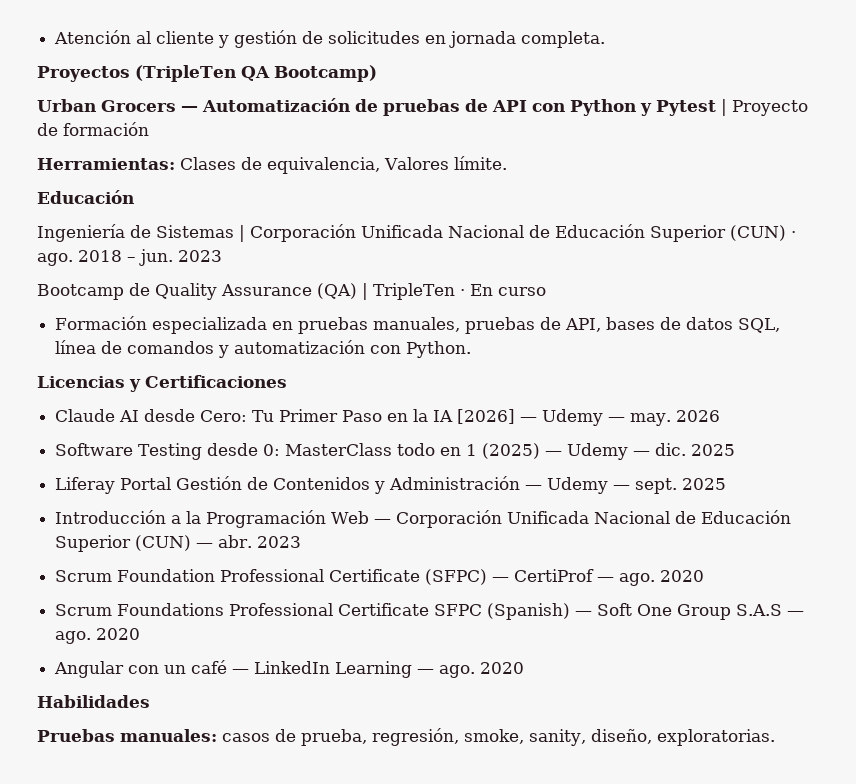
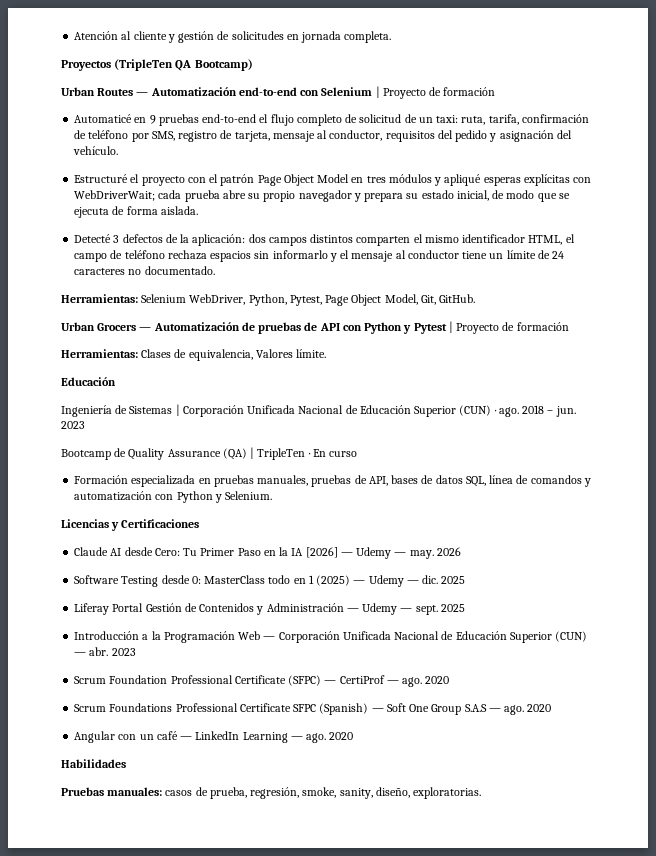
+ Urban Routes — Automatización end-to-end con Selenium | Proyecto de formación
+ Automaticé en 9 pruebas end-to-end el flujo completo de solicitud de un taxi: ruta, tarifa, confirmación de teléfono por SMS, registro de tarjeta, mensaje al conductor, requisitos del pedido y asignación del vehículo.
+ Estructuré el proyecto con el patrón Page Object Model en tres módulos y apliqué esperas explícitas con WebDriverWait; cada prueba abre su propio navegador y prepara su estado inicial, de modo que se ejecuta de forma aislada.
+ Detecté 3 defectos de la aplicación: dos campos distintos comparten el mismo identificador HTML, el campo de teléfono rechaza espacios sin informarlo y el mensaje al conductor tiene un límite de 24 caracteres no documentado.
+ Herramientas: Selenium WebDriver, Python, Pytest, Page Object Model, Git, GitHub.
- Formación especializada en pruebas manuales, pruebas de API, bases de datos SQL, línea de comandos y automatización con Python.
+ Formación especializada en pruebas manuales, pruebas de API, bases de datos SQL, línea de comandos y automatización con Python y Selenium.

